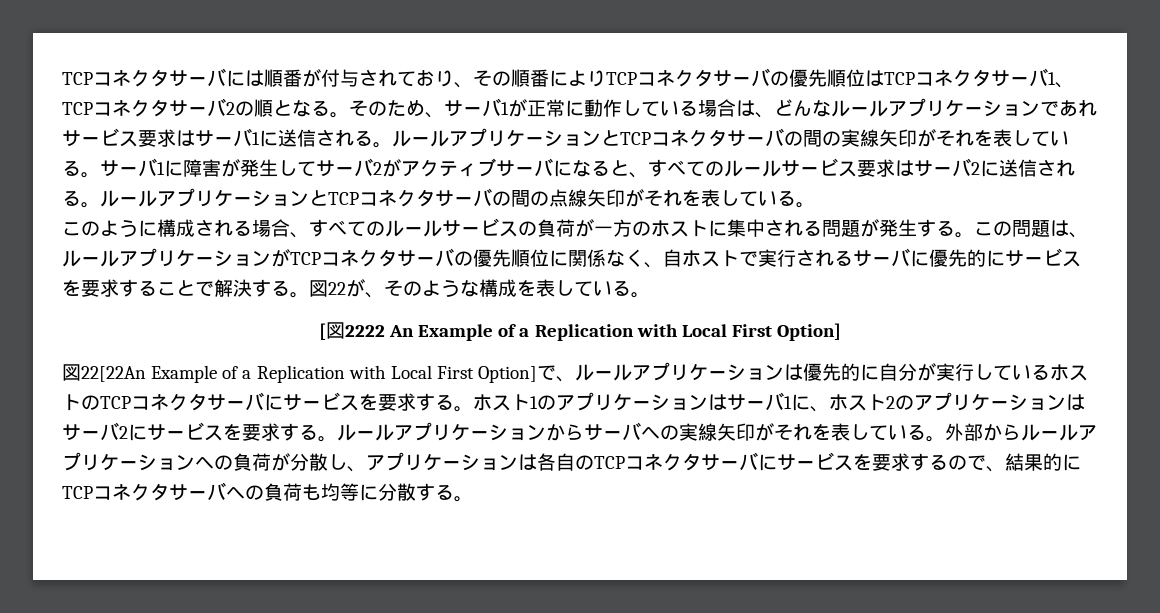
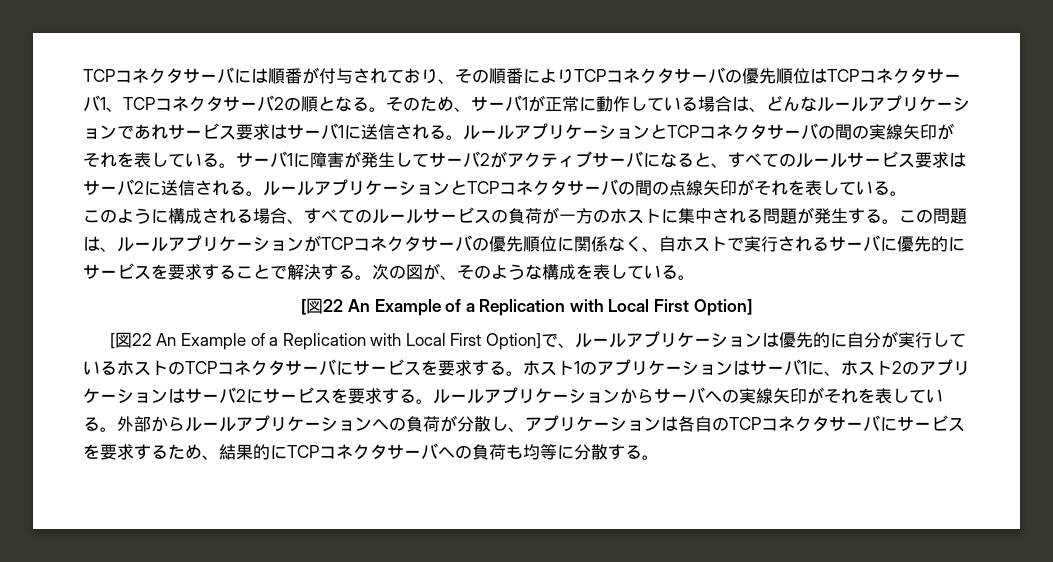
- 図22が、そのような構成を表している。
- [図2222 An Example of a Replication with Local First Option]
+ 次の図が、そのような構成を表している。
+ [図22 An Example of a Replication with Local First Option]
- 図22[22An Example of a Replication with Local First Option]で、ルールアプリケーションは優先的に自分が実行しているホストのTCPコネクタサーバにサービスを要求する。
+ [図22 An Example of a Replication with Local First Option]で、ルールアプリケーションは優先的に自分が実行しているホストのTCPコネクタサーバにサービスを要求する。
- 外部からルールアプリケーションへの負荷が分散し、アプリケーションは各自のTCPコネクタサーバにサービスを要求するので、結果的にTCPコネクタサーバへの負荷も均等に分散する。
+ 外部からルールアプリケーションへの負荷が分散し、アプリケーションは各自のTCPコネクタサーバにサービスを要求するため、結果的にTCPコネクタサーバへの負荷も均等に分散する。

